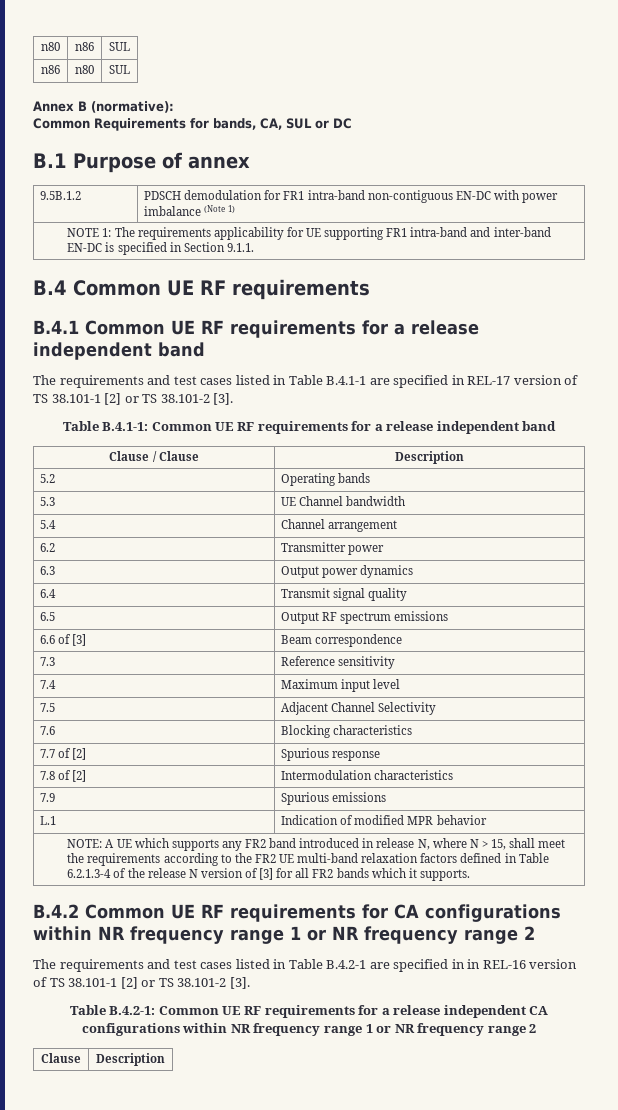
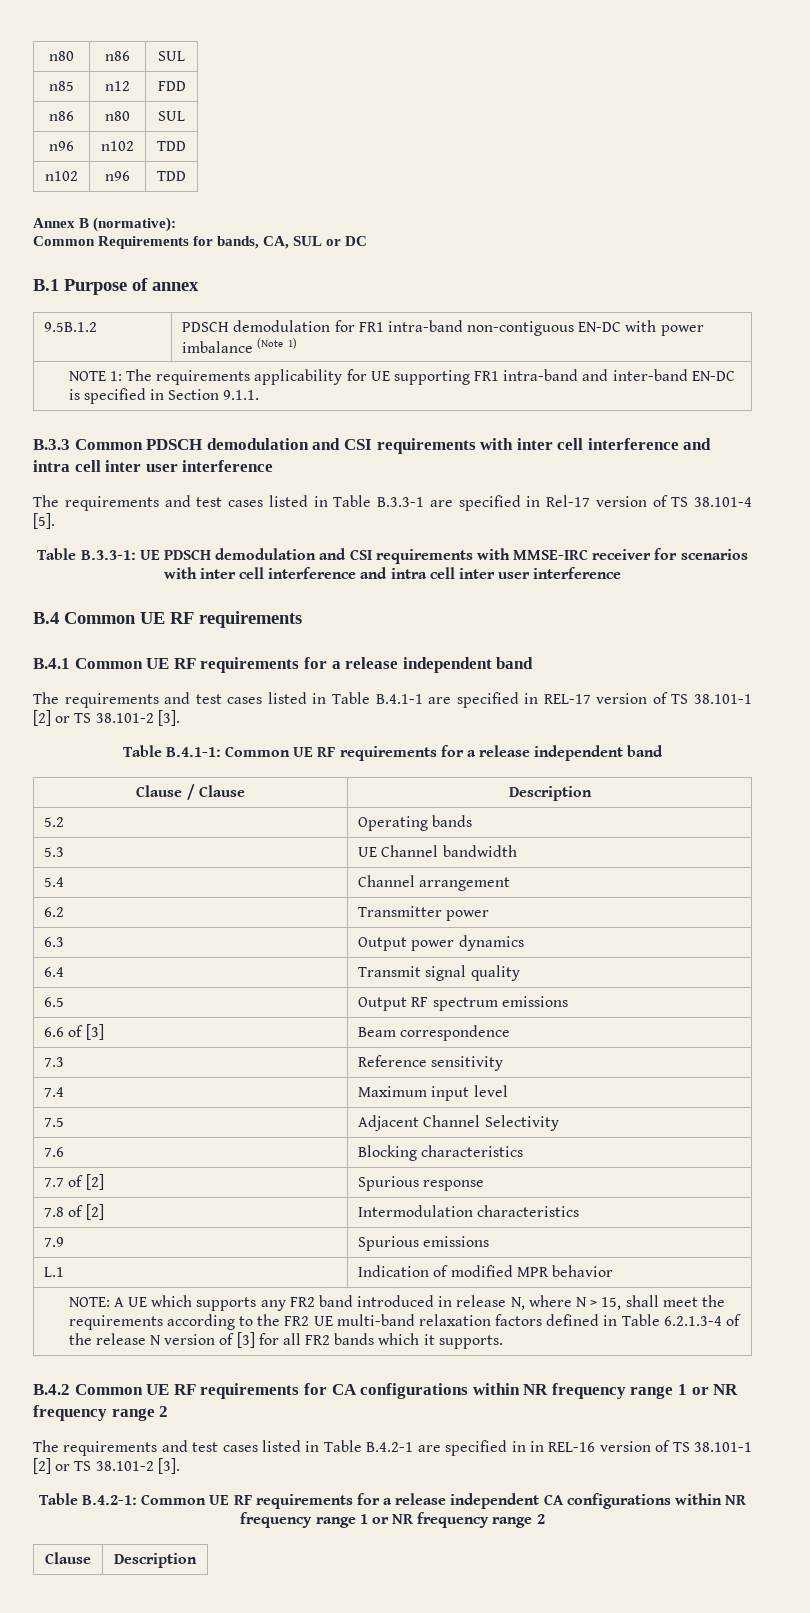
+ n85 | n12 | FDD
+ n96 | n102 | TDD
+ n102 | n96 | TDD
+ B.3.3 Common PDSCH demodulation and CSI requirements with inter cell interference and intra cell inter user interference
+ The requirements and test cases listed in Table B.3.3-1 are specified in Rel-17 version of TS 38.101-4 [5].
+ Table B.3.3-1: UE PDSCH demodulation and CSI requirements with MMSE-IRC receiver for scenarios with inter cell interference and intra cell inter user interference

